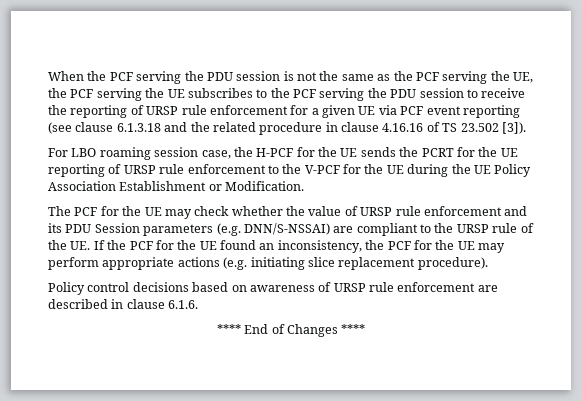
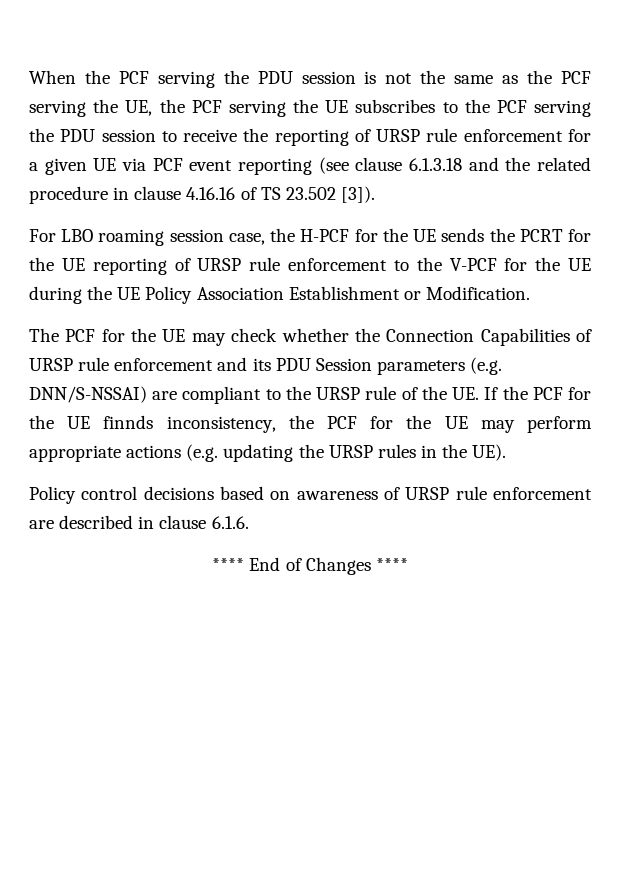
- The PCF for the UE may check whether the value of URSP rule enforcement and its PDU Session parameters (e.g. DNN/S-NSSAI) are compliant to the URSP rule of the UE. If the PCF for the UE found an inconsistency, the PCF for the UE may perform appropriate actions (e.g. initiating slice replacement procedure).
+ The PCF for the UE may check whether the Connection Capabilities of URSP rule enforcement and its PDU Session parameters (e.g. DNN/S-NSSAI) are compliant to the URSP rule of the UE. If the PCF for the UE finnds inconsistency, the PCF for the UE may perform appropriate actions (e.g. updating the URSP rules in the UE).

